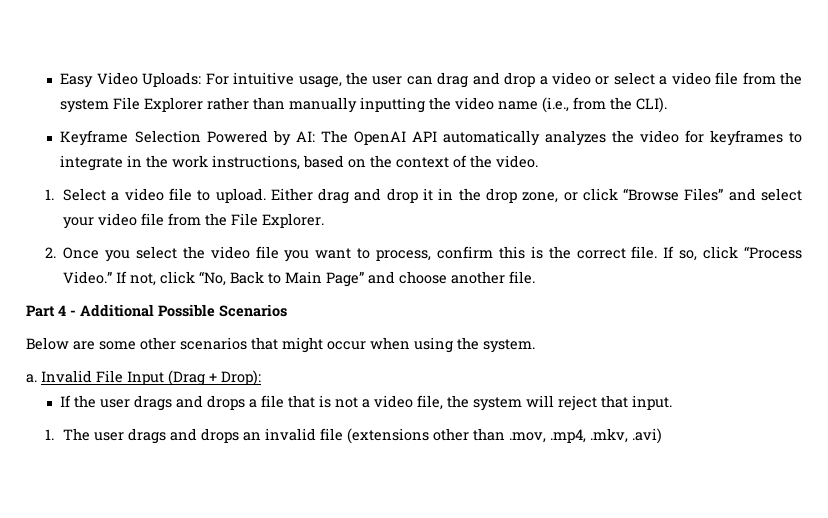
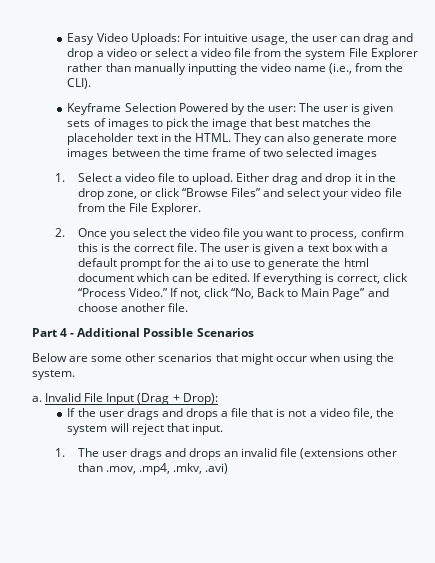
- Keyframe Selection Powered by AI: The OpenAI API automatically analyzes the video for keyframes to integrate in the work instructions, based on the context of the video.
+ Keyframe Selection Powered by the user: The user is given sets of images to pick the image that best matches the placeholder text in the HTML. They can also generate more images between the time frame of two selected images
- If so, click “Process Video.”
+ The user is given a text box with a default prompt for the ai to use to generate the html document which can be edited. If everything is correct, click “Process Video.”

